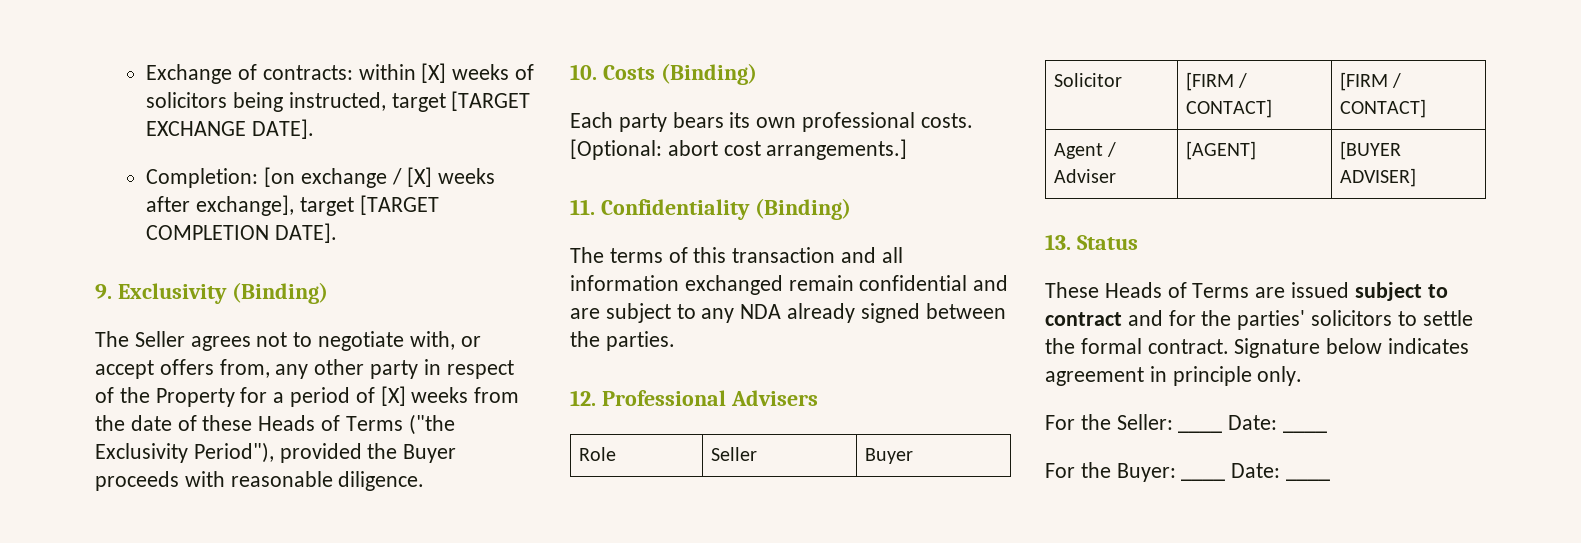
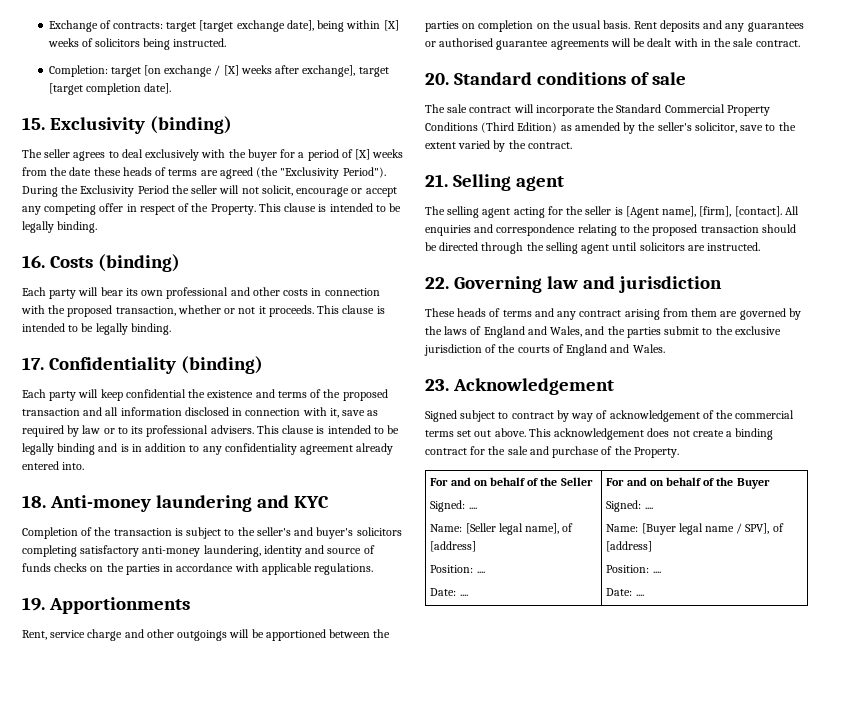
- Exchange of contracts: within [X] weeks of solicitors being instructed, target [TARGET EXCHANGE DATE].
+ Exchange of contracts: target [target exchange date], being within [X] weeks of solicitors being instructed.
- Completion: [on exchange / [X] weeks after exchange], target [TARGET COMPLETION DATE].
- 9. Exclusivity (Binding)
- The Seller agrees not to negotiate with, or accept offers from, any other party in respect of the Property for a period of [X] weeks from the date of these Heads of Terms ("the Exclusivity Period"), provided the Buyer proceeds with reasonable diligence.
- 10. Costs (Binding)
- Each party bears its own professional costs. [Optional: abort cost arrangements.]
- 11. Confidentiality (Binding)
- The terms of this transaction and all information exchanged remain confidential and are subject to any NDA already signed between the parties.
- 12. Professional Advisers
- Role | Seller | Buyer
- Solicitor | [FIRM / CONTACT] | [FIRM / CONTACT]
- Agent / Adviser | [AGENT] | [BUYER ADVISER]
- 13. Status
- These Heads of Terms are issued subject to contract and for the parties' solicitors to settle the formal contract. Signature below indicates agreement in principle only.
- For the Seller: ____ Date: ____
- For the Buyer: ____ Date: ____
+ Completion: target [on exchange / [X] weeks after exchange], target [target completion date].
+ 15. Exclusivity (binding)
+ The seller agrees to deal exclusively with the buyer for a period of [X] weeks from the date these heads of terms are agreed (the "Exclusivity Period"). During the Exclusivity Period the seller will not solicit, encourage or accept any competing offer in respect of the Property. This clause is intended to be legally binding.
+ 16. Costs (binding)
+ Each party will bear its own professional and other costs in connection with the proposed transaction, whether or not it proceeds. This clause is intended to be legally binding.
+ 17. Confidentiality (binding)
+ Each party will keep confidential the existence and terms of the proposed transaction and all information disclosed in connection with it, save as required by law or to its professional advisers. This clause is intended to be legally binding and is in addition to any confidentiality agreement already entered into.
+ 18. Anti-money laundering and KYC
+ Completion of the transaction is subject to the seller's and buyer's solicitors completing satisfactory anti-money laundering, identity and source of funds checks on the parties in accordance with applicable regulations.
+ 19. Apportionments
+ Rent, service charge and other outgoings will be apportioned between the parties on completion on the usual basis. Rent deposits and any guarantees or authorised guarantee agreements will be dealt with in the sale contract.
+ 20. Standard conditions of sale
+ The sale contract will incorporate the Standard Commercial Property Conditions (Third Edition) as amended by the seller's solicitor, save to the extent varied by the contract.
+ 21. Selling agent
+ The selling agent acting for the seller is [Agent name], [firm], [contact]. All enquiries and correspondence relating to the proposed transaction should be directed through the selling agent until solicitors are instructed.
+ 22. Governing law and jurisdiction
+ These heads of terms and any contract arising from them are governed by the laws of England and Wales, and the parties submit to the exclusive jurisdiction of the courts of England and Wales.
+ 23. Acknowledgement
+ Signed subject to contract by way of acknowledgement of the commercial terms set out above. This acknowledgement does not create a binding contract for the sale and purchase of the Property.
+ For and on behalf of the Seller
+ Signed: ....
+ Name: [Seller legal name], of [address]
+ Position: ....
+ Date: .... | For and on behalf of the Buyer
+ Signed: ....
+ Name: [Buyer legal name / SPV], of [address]
+ Position: ....
+ Date: ....

